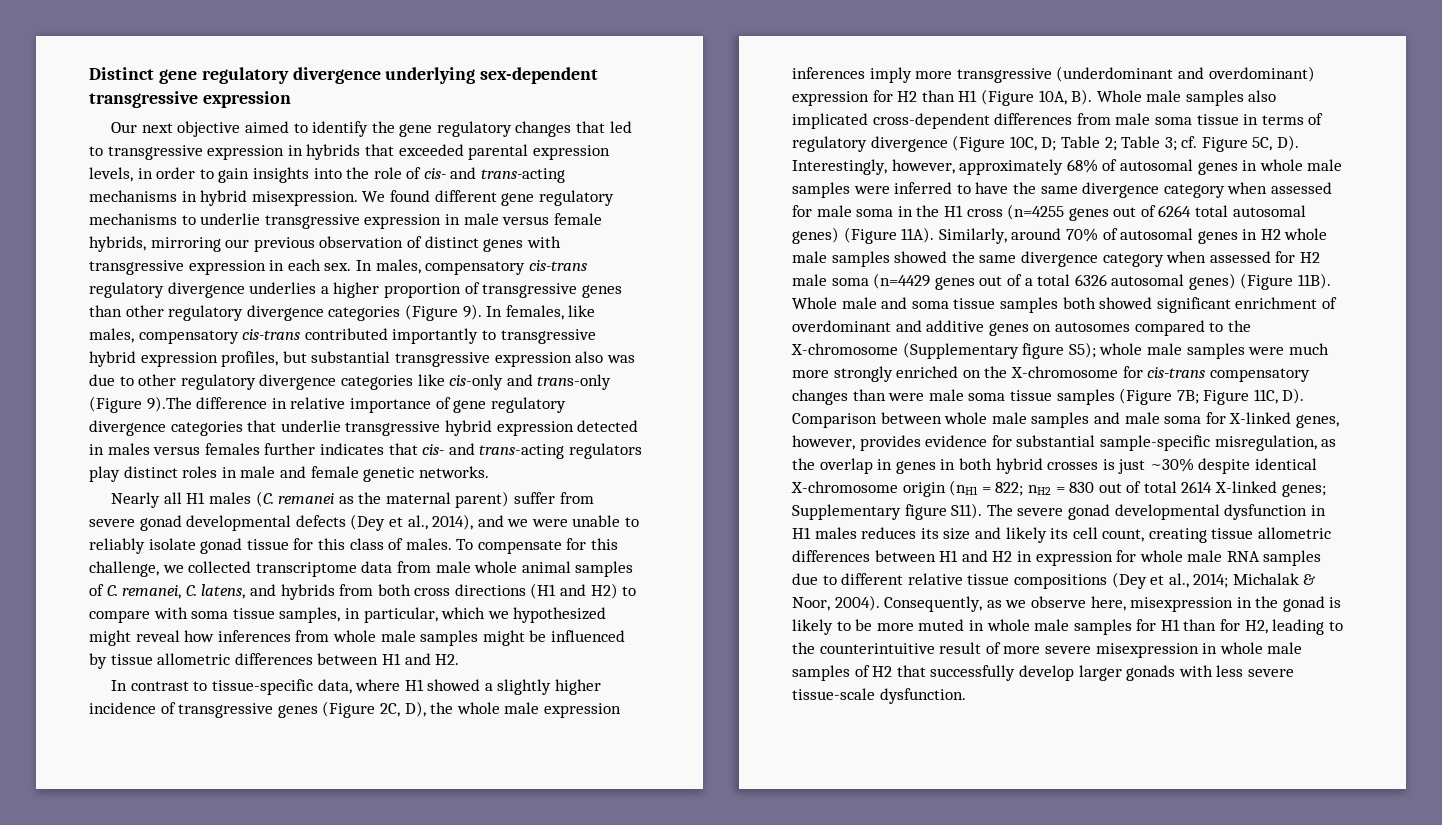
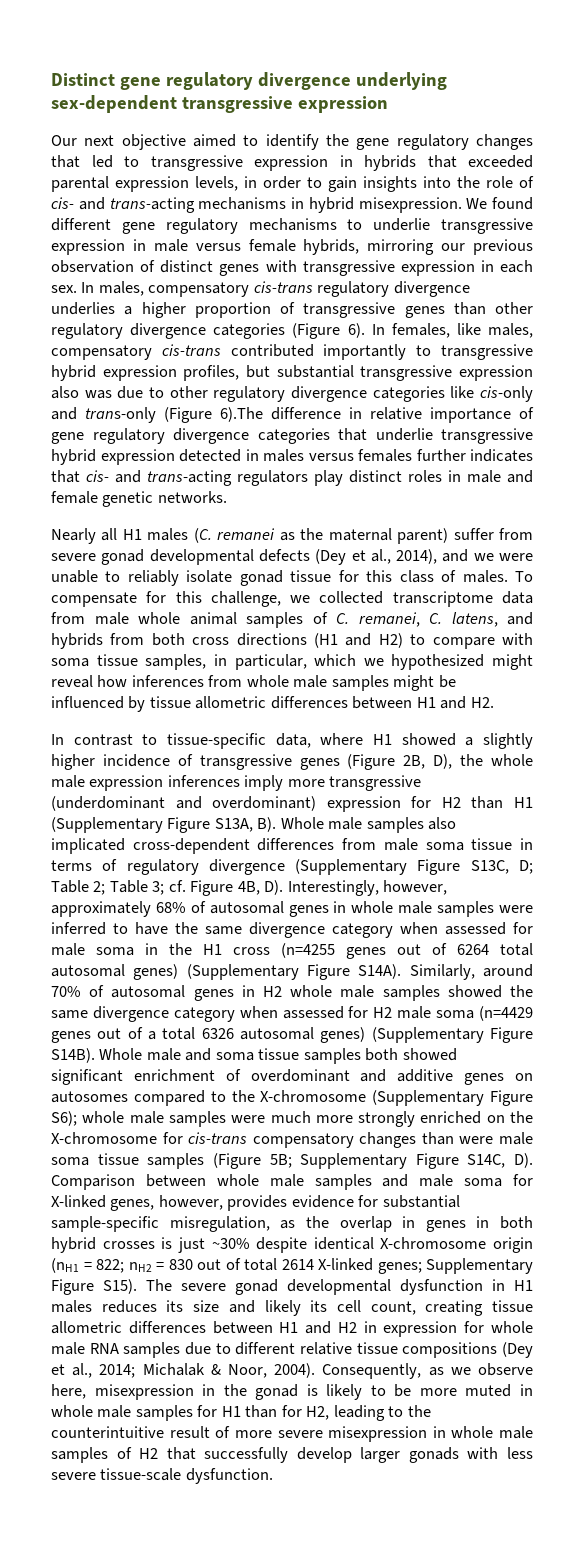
- In males, compensatory cis-trans regulatory divergence underlies a higher proportion of transgressive genes than other regulatory divergence categories (Figure 9).
+ In males, compensatory cis-trans regulatory divergence underlies a higher proportion of transgressive genes than other regulatory divergence categories (Figure 6).
- In females, like males, compensatory cis-trans contributed importantly to transgressive hybrid expression profiles, but substantial transgressive expression also was due to other regulatory divergence categories like cis-only and trans-only (Figure 9).The difference in relative importance of gene regulatory divergence categories that underlie transgressive hybrid expression detected in males versus females further indicates that cis- and trans-acting regulators play distinct roles in male and female genetic networks.
+ In females, like males, compensatory cis-trans contributed importantly to transgressive hybrid expression profiles, but substantial transgressive expression also was due to other regulatory divergence categories like cis-only and trans-only (Figure 6).The difference in relative importance of gene regulatory divergence categories that underlie transgressive hybrid expression detected in males versus females further indicates that cis- and trans-acting regulators play distinct roles in male and female genetic networks.
- In contrast to tissue-specific data, where H1 showed a slightly higher incidence of transgressive genes (Figure 2C, D), the whole male expression inferences imply more transgressive (underdominant and overdominant) expression for H2 than H1 (Figure 10A, B). Whole male samples also implicated cross-dependent differences from male soma tissue in terms of regulatory divergence (Figure 10C, D;
+ In contrast to tissue-specific data, where H1 showed a slightly higher incidence of transgressive genes (Figure 2B, D), the whole male expression inferences imply more transgressive (underdominant and overdominant) expression for H2 than H1 (Supplementary Figure S13A, B). Whole male samples also implicated cross-dependent differences from male soma tissue in terms of regulatory divergence (Supplementary Figure S13C, D;
- cf. Figure 5C, D). Interestingly, however, approximately 68% of autosomal genes in whole male samples were inferred to have the same divergence category when assessed for male soma in the H1 cross (n=4255 genes out of 6264 total autosomal genes) (Figure 11A).
+ cf. Figure 4B, D). Interestingly, however, approximately 68% of autosomal genes in whole male samples were inferred to have the same divergence category when assessed for male soma in the H1 cross (n=4255 genes out of 6264 total autosomal genes) (Supplementary Figure S14A).
- Similarly, around 70% of autosomal genes in H2 whole male samples showed the same divergence category when assessed for H2 male soma (n=4429 genes out of a total 6326 autosomal genes) (Figure 11B).
+ Similarly, around 70% of autosomal genes in H2 whole male samples showed the same divergence category when assessed for H2 male soma (n=4429 genes out of a total 6326 autosomal genes) (Supplementary Figure S14B).
- Whole male and soma tissue samples both showed significant enrichment of overdominant and additive genes on autosomes compared to the X-chromosome (Supplementary figure S5);
+ Whole male and soma tissue samples both showed significant enrichment of overdominant and additive genes on autosomes compared to the X-chromosome (Supplementary Figure S6);
- whole male samples were much more strongly enriched on the X-chromosome for cis-trans compensatory changes than were male soma tissue samples (Figure 7B; Figure 11C, D). Comparison between whole male samples and male soma for X-linked genes, however, provides evidence for substantial sample-specific misregulation, as the overlap in genes in both hybrid crosses is just ~30% despite identical X-chromosome origin (nH1 = 822;
+ whole male samples were much more strongly enriched on the X-chromosome for cis-trans compensatory changes than were male soma tissue samples (Figure 5B; Supplementary Figure S14C, D). Comparison between whole male samples and male soma for X-linked genes, however, provides evidence for substantial sample-specific misregulation, as the overlap in genes in both hybrid crosses is just ~30% despite identical X-chromosome origin (nH1 = 822;
- Supplementary figure S11).
+ Supplementary Figure S15).

